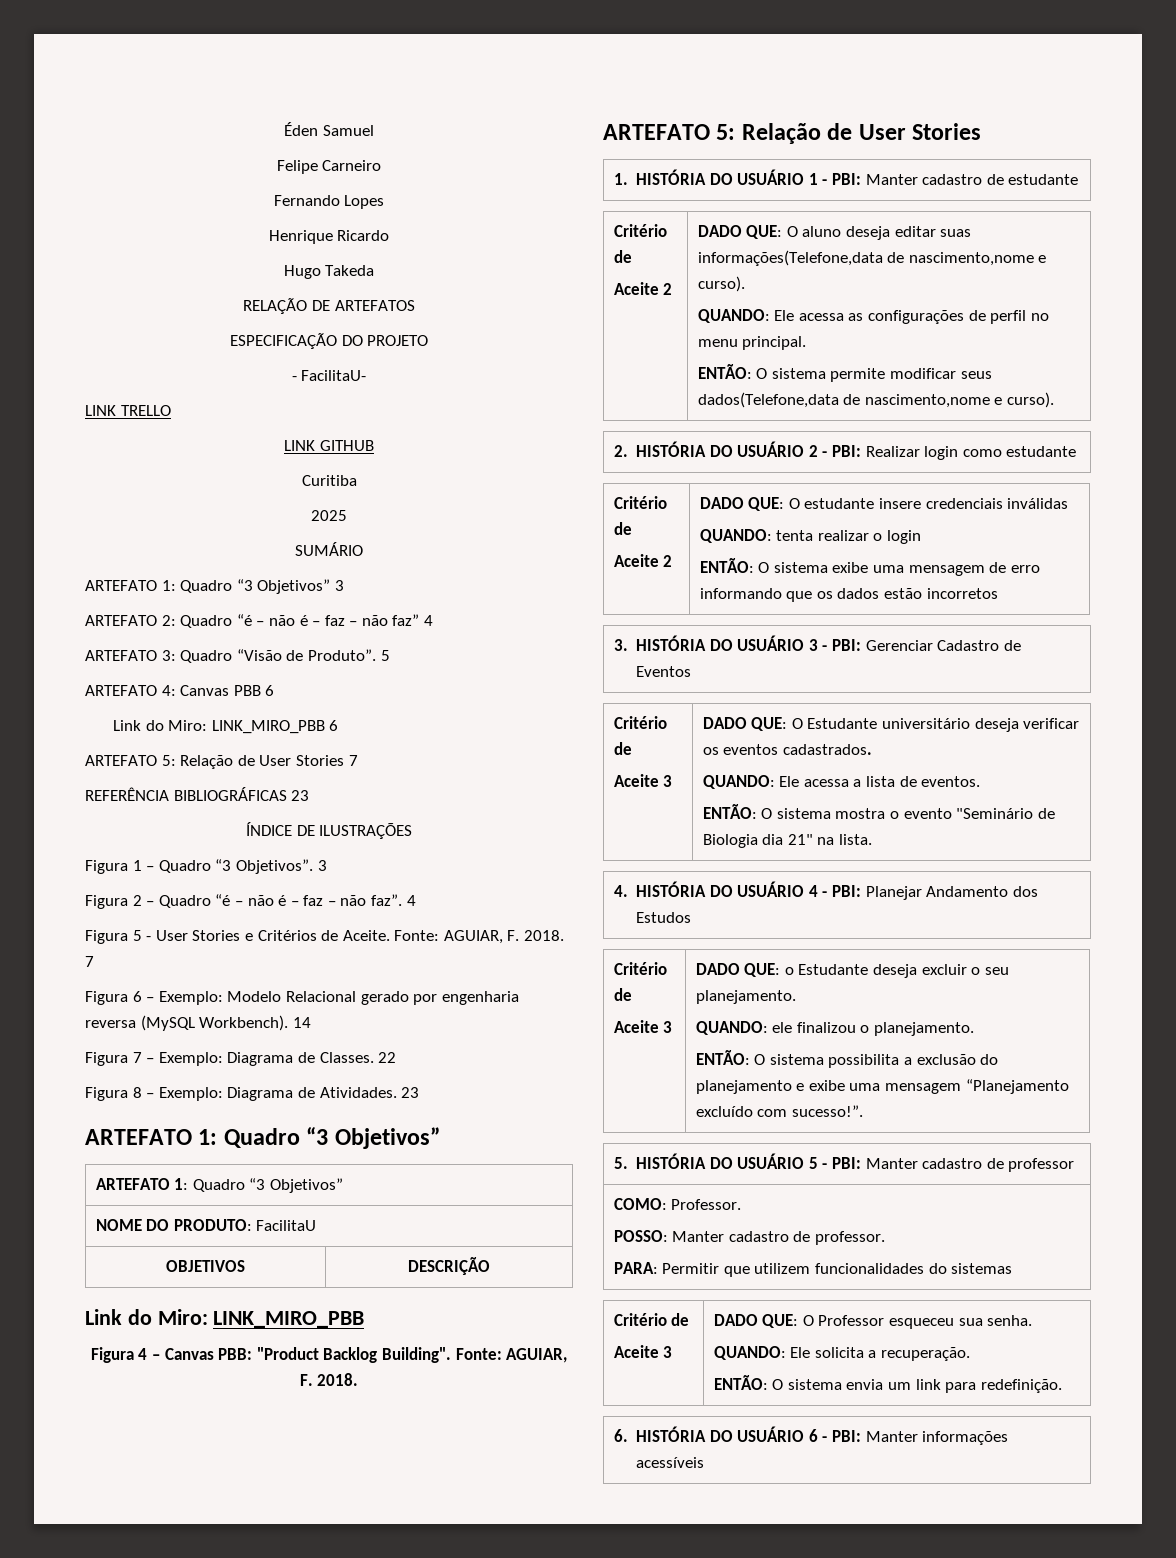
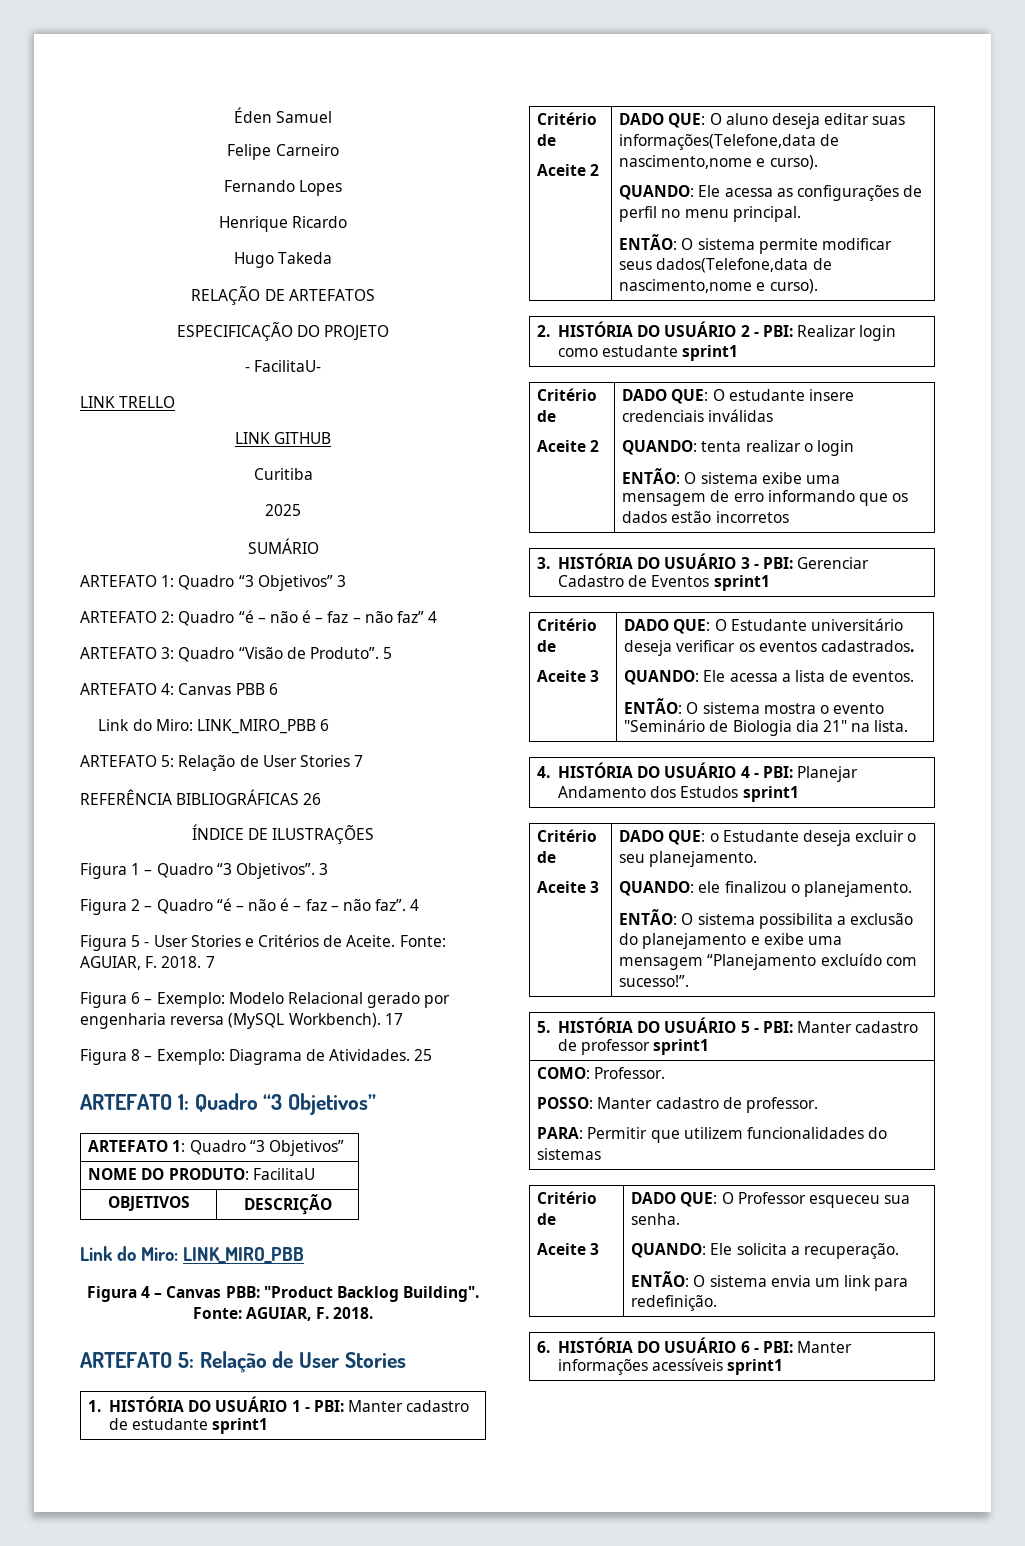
- REFERÊNCIA BIBLIOGRÁFICAS 23
+ REFERÊNCIA BIBLIOGRÁFICAS 26
- 14
- Figura 7 – Exemplo: Diagrama de Classes. 22
+ 17
- Figura 8 – Exemplo: Diagrama de Atividades. 23
+ Figura 8 – Exemplo: Diagrama de Atividades. 25
- 1. HISTÓRIA DO USUÁRIO 1 - PBI: Manter cadastro de estudante
+ 1. HISTÓRIA DO USUÁRIO 1 - PBI: Manter cadastro de estudante sprint1
- 2. HISTÓRIA DO USUÁRIO 2 - PBI: Realizar login como estudante
+ 2. HISTÓRIA DO USUÁRIO 2 - PBI: Realizar login como estudante sprint1
- 3. HISTÓRIA DO USUÁRIO 3 - PBI: Gerenciar Cadastro de Eventos
+ 3. HISTÓRIA DO USUÁRIO 3 - PBI: Gerenciar Cadastro de Eventos sprint1
- 4. HISTÓRIA DO USUÁRIO 4 - PBI: Planejar Andamento dos Estudos
+ 4. HISTÓRIA DO USUÁRIO 4 - PBI: Planejar Andamento dos Estudos sprint1
- 5. HISTÓRIA DO USUÁRIO 5 - PBI: Manter cadastro de professor
+ 5. HISTÓRIA DO USUÁRIO 5 - PBI: Manter cadastro de professor sprint1
- 6. HISTÓRIA DO USUÁRIO 6 - PBI: Manter informações acessíveis
+ 6. HISTÓRIA DO USUÁRIO 6 - PBI: Manter informações acessíveis sprint1

